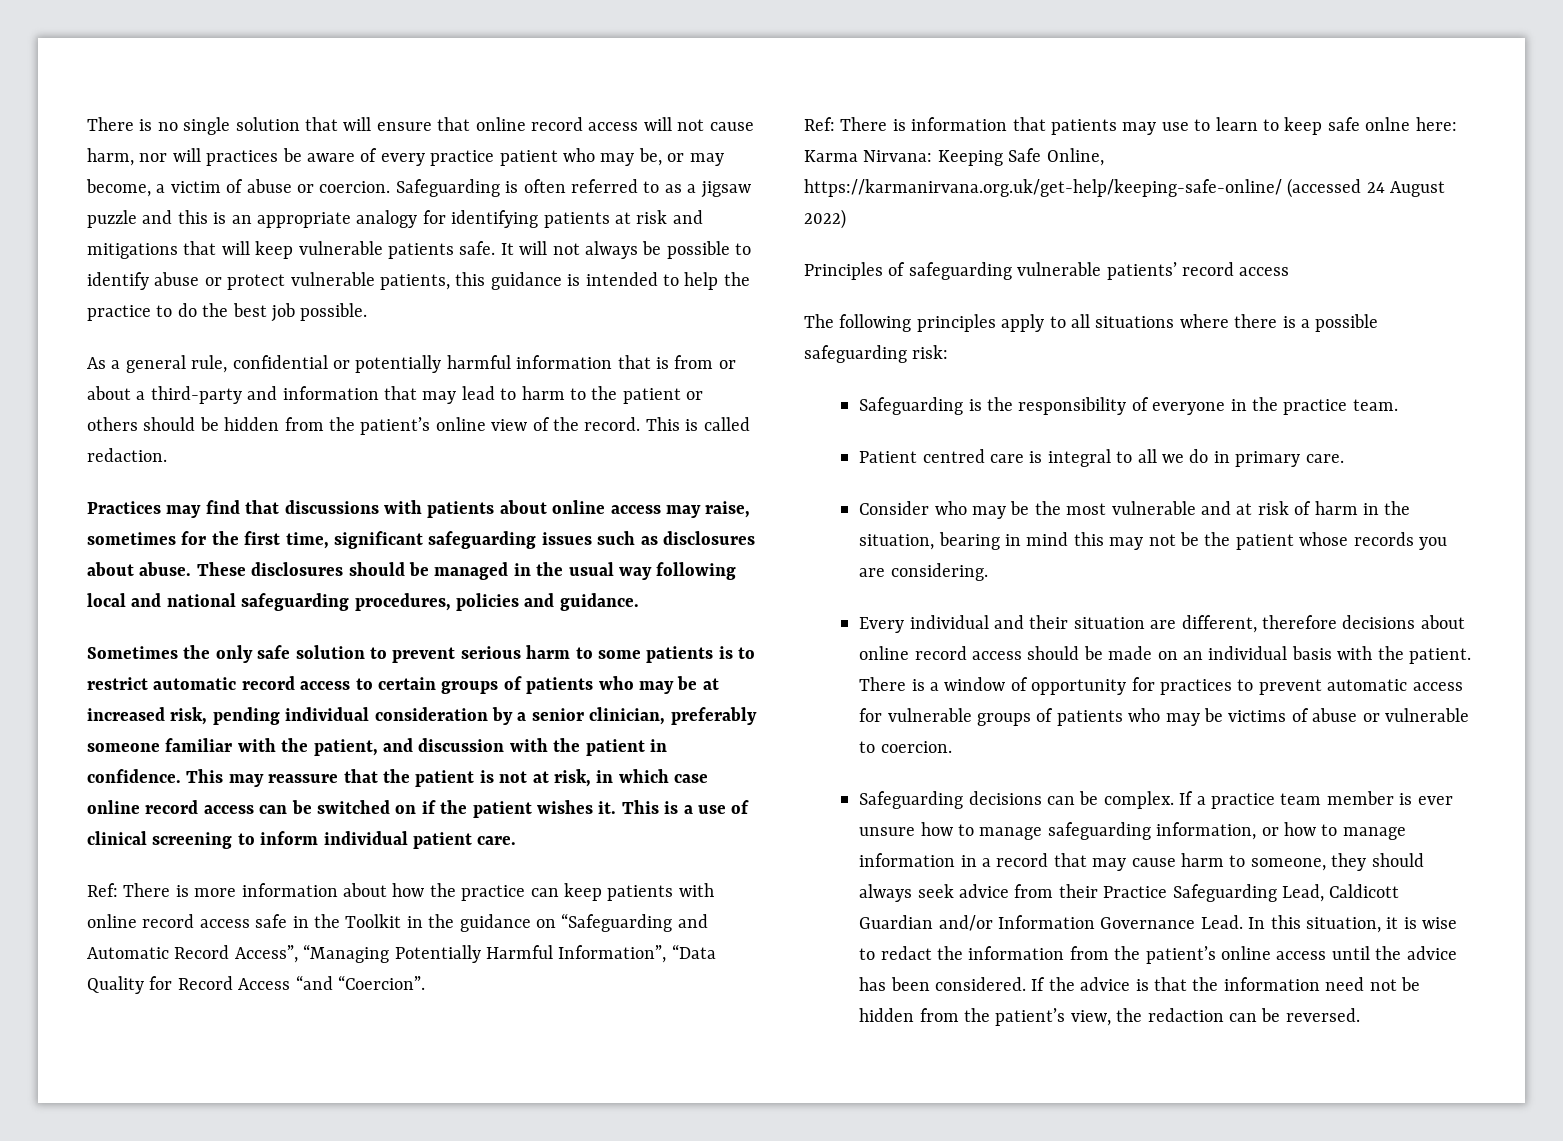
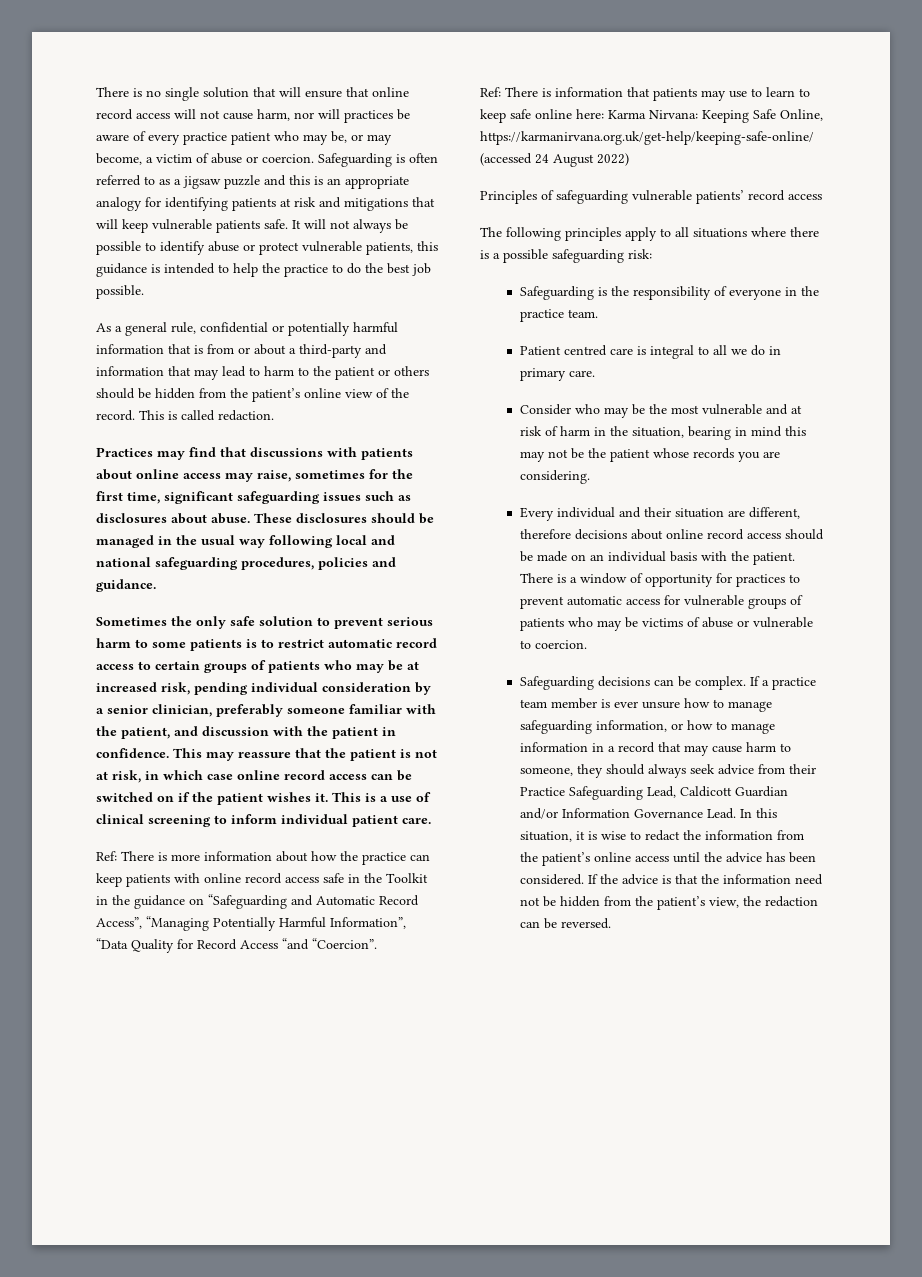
- Ref: There is information that patients may use to learn to keep safe onlne here: Karma Nirvana: Keeping Safe Online, https://karmanirvana.org.uk/get-help/keeping-safe-online/ (accessed 24 August 2022)
+ Ref: There is information that patients may use to learn to keep safe online here: Karma Nirvana: Keeping Safe Online, https://karmanirvana.org.uk/get-help/keeping-safe-online/ (accessed 24 August 2022)

